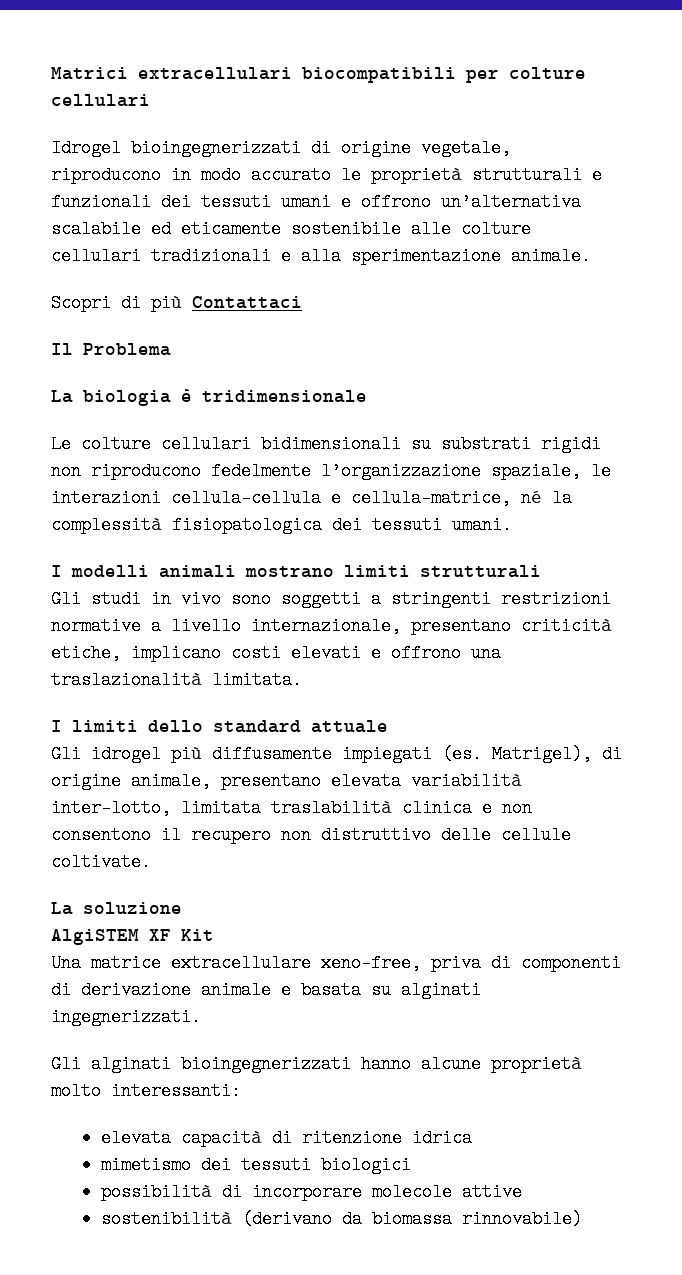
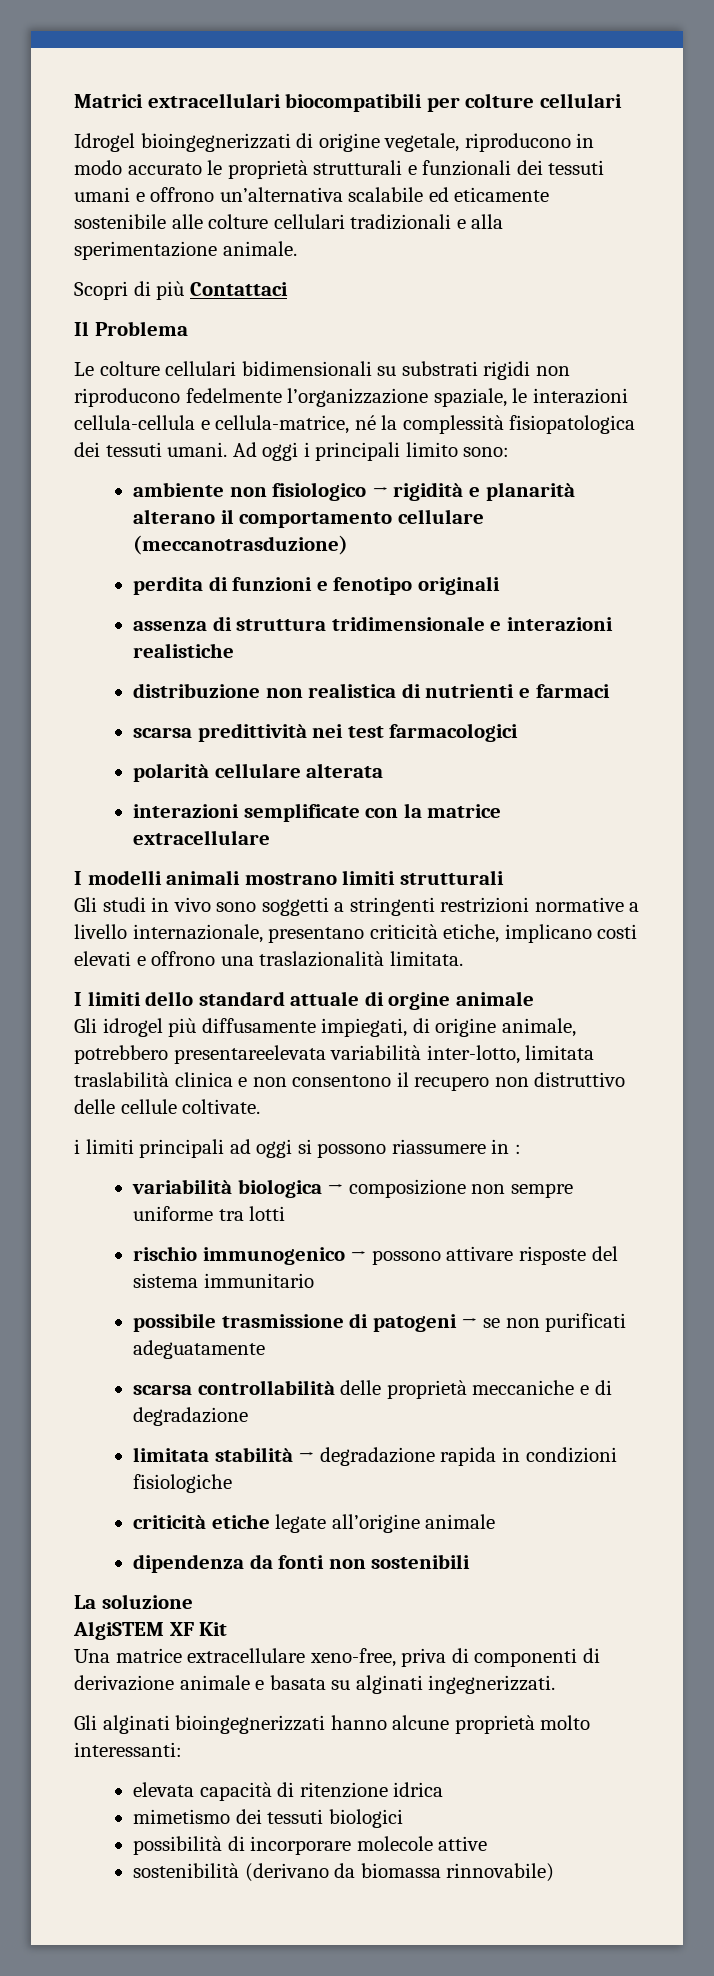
- La biologia è tridimensionale
+ Ad oggi i principali limito sono:
+ ambiente non fisiologico → rigidità e planarità alterano il comportamento cellulare (meccanotrasduzione)
+ perdita di funzioni e fenotipo originali
+ assenza di struttura tridimensionale e interazioni realistiche
+ distribuzione non realistica di nutrienti e farmaci
+ scarsa predittività nei test farmacologici
+ polarità cellulare alterata
+ interazioni semplificate con la matrice extracellulare
- I limiti dello standard attuale
+ I limiti dello standard attuale di orgine animale
- Gli idrogel più diffusamente impiegati (es. Matrigel), di origine animale, presentano elevata variabilità inter-lotto, limitata traslabilità clinica e non consentono il recupero non distruttivo delle cellule coltivate.
+ Gli idrogel più diffusamente impiegati, di origine animale, potrebbero presentareelevata variabilità inter-lotto, limitata traslabilità clinica e non consentono il recupero non distruttivo delle cellule coltivate.
+ i limiti principali ad oggi si possono riassumere in :
+ variabilità biologica → composizione non sempre uniforme tra lotti
+ rischio immunogenico → possono attivare risposte del sistema immunitario
+ possibile trasmissione di patogeni → se non purificati adeguatamente
+ scarsa controllabilità delle proprietà meccaniche e di degradazione
+ limitata stabilità → degradazione rapida in condizioni fisiologiche
+ criticità etiche legate all’origine animale
+ dipendenza da fonti non sostenibili

